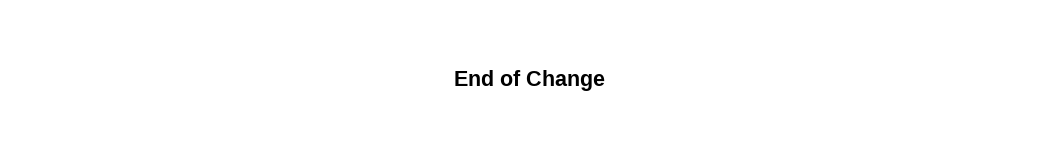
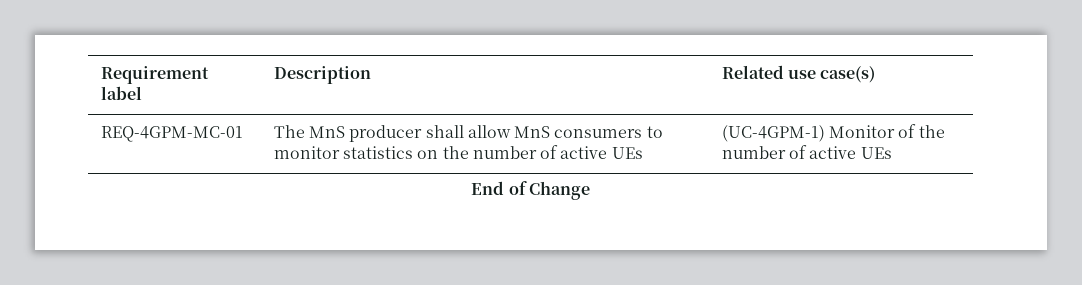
+ Requirement label | Description | Related use case(s)
+ REQ-4GPM-MC-01 | The MnS producer shall allow MnS consumers to monitor statistics on the number of active UEs | (UC-4GPM-1) Monitor of the number of active UEs

